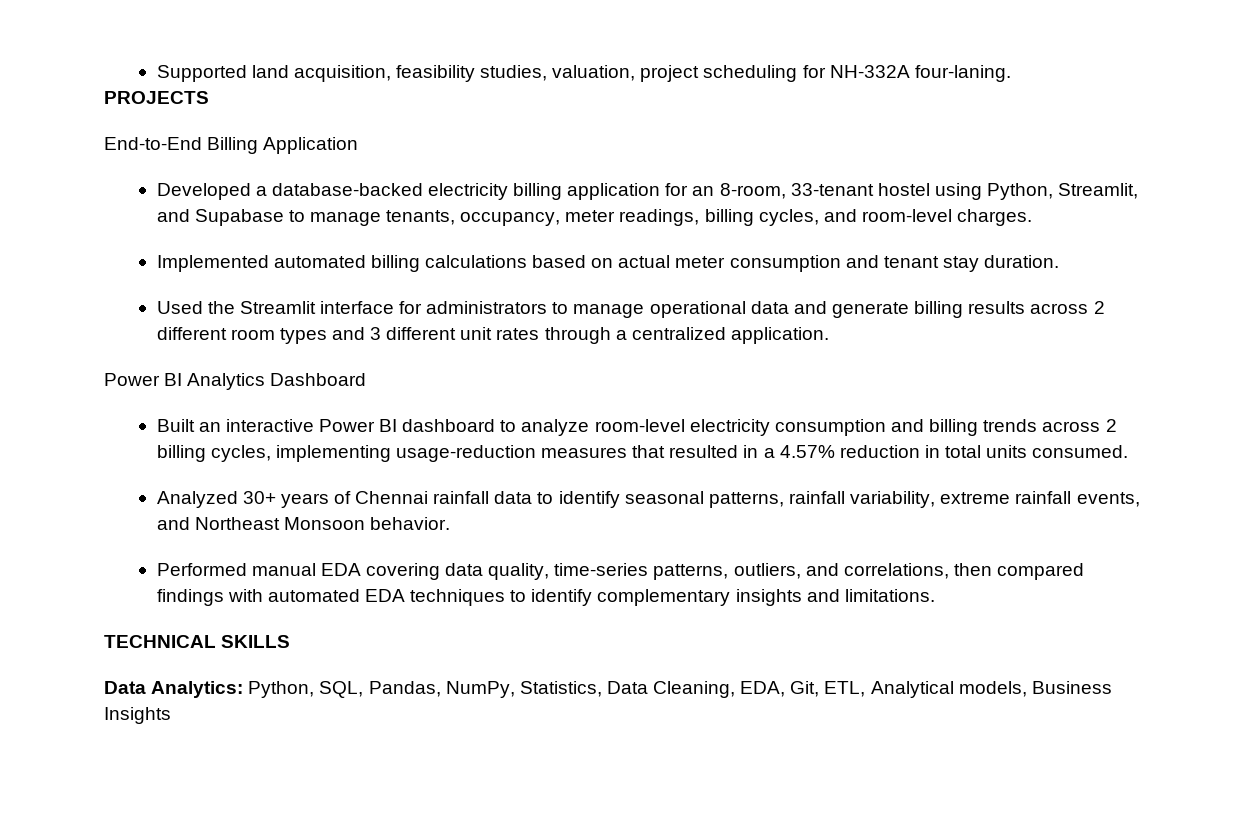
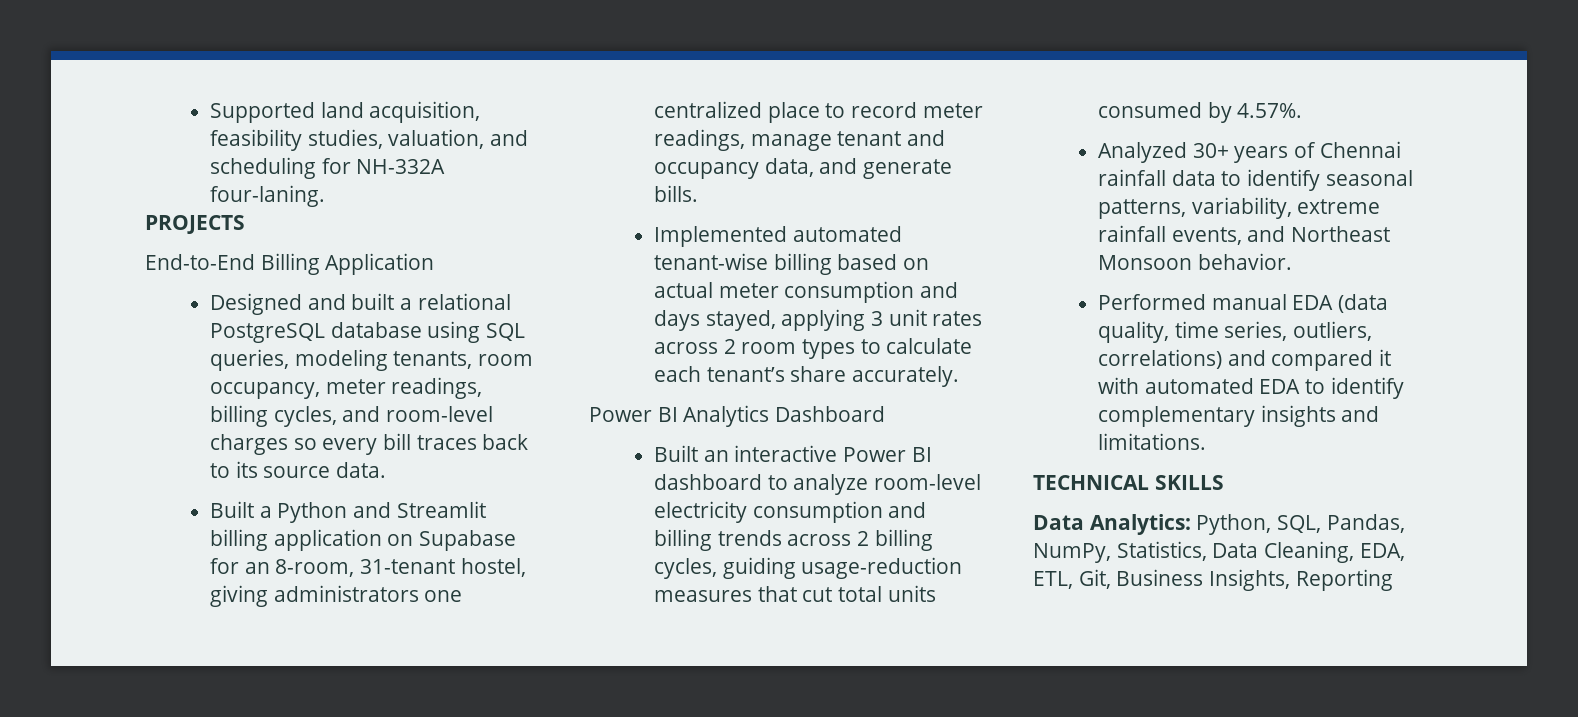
- Supported land acquisition, feasibility studies, valuation, project scheduling for NH-332A four-laning.
+ Supported land acquisition, feasibility studies, valuation, and scheduling for NH-332A four-laning.
- Developed a database-backed electricity billing application for an 8-room, 33-tenant hostel using Python, Streamlit, and Supabase to manage tenants, occupancy, meter readings, billing cycles, and room-level charges.
+ Designed and built a relational PostgreSQL database using SQL queries, modeling tenants, room occupancy, meter readings, billing cycles, and room-level charges so every bill traces back to its source data.
+ Built a Python and Streamlit billing application on Supabase for an 8-room, 31-tenant hostel, giving administrators one centralized place to record meter readings, manage tenant and occupancy data, and generate bills.
- Implemented automated billing calculations based on actual meter consumption and tenant stay duration.
- Used the Streamlit interface for administrators to manage operational data and generate billing results across 2 different room types and 3 different unit rates through a centralized application.
+ Implemented automated tenant-wise billing based on actual meter consumption and days stayed, applying 3 unit rates across 2 room types to calculate each tenant’s share accurately.
- Built an interactive Power BI dashboard to analyze room-level electricity consumption and billing trends across 2 billing cycles, implementing usage-reduction measures that resulted in a 4.57% reduction in total units consumed.
+ Built an interactive Power BI dashboard to analyze room-level electricity consumption and billing trends across 2 billing cycles, guiding usage-reduction measures that cut total units consumed by 4.57%.
- Analyzed 30+ years of Chennai rainfall data to identify seasonal patterns, rainfall variability, extreme rainfall events, and Northeast Monsoon behavior.
+ Analyzed 30+ years of Chennai rainfall data to identify seasonal patterns, variability, extreme rainfall events, and Northeast Monsoon behavior.
- Performed manual EDA covering data quality, time-series patterns, outliers, and correlations, then compared findings with automated EDA techniques to identify complementary insights and limitations.
+ Performed manual EDA (data quality, time series, outliers, correlations) and compared it with automated EDA to identify complementary insights and limitations.
- Data Analytics: Python, SQL, Pandas, NumPy, Statistics, Data Cleaning, EDA, Git, ETL, Analytical models, Business Insights
+ Data Analytics: Python, SQL, Pandas, NumPy, Statistics, Data Cleaning, EDA, ETL, Git, Business Insights, Reporting

